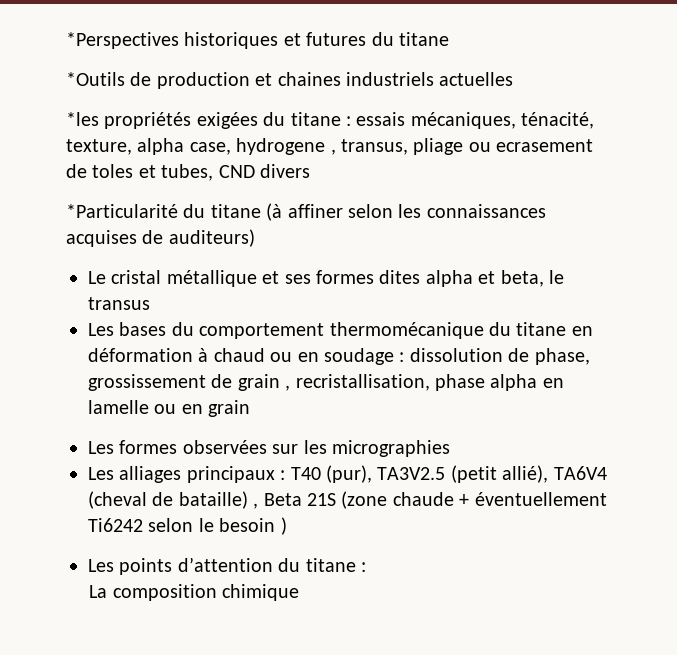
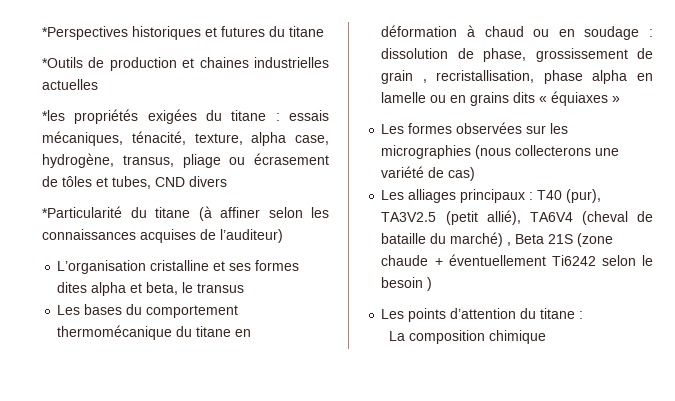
- *Outils de production et chaines industriels actuelles
+ *Outils de production et chaines industrielles actuelles
- *les propriétés exigées du titane : essais mécaniques, ténacité, texture, alpha case, hydrogene , transus, pliage ou ecrasement de toles et tubes, CND divers
+ *les propriétés exigées du titane : essais mécaniques, ténacité, texture, alpha case, hydrogène, transus, pliage ou écrasement de tôles et tubes, CND divers
- *Particularité du titane (à affiner selon les connaissances acquises de auditeurs)
- Le cristal métallique et ses formes dites alpha et beta, le transus
+ *Particularité du titane (à affiner selon les connaissances acquises de l’auditeur)
+ L’organisation cristalline et ses formes dites alpha et beta, le transus
- Les bases du comportement thermomécanique du titane en déformation à chaud ou en soudage : dissolution de phase, grossissement de grain , recristallisation, phase alpha en lamelle ou en grain
+ Les bases du comportement thermomécanique du titane en déformation à chaud ou en soudage : dissolution de phase, grossissement de grain , recristallisation, phase alpha en lamelle ou en grains dits « équiaxes »
- Les formes observées sur les micrographies
+ Les formes observées sur les micrographies (nous collecterons une variété de cas)
- Les alliages principaux : T40 (pur), TA3V2.5 (petit allié), TA6V4 (cheval de bataille) , Beta 21S (zone chaude + éventuellement Ti6242 selon le besoin )
+ Les alliages principaux : T40 (pur), TA3V2.5 (petit allié), TA6V4 (cheval de bataille du marché) , Beta 21S (zone chaude + éventuellement Ti6242 selon le besoin )

